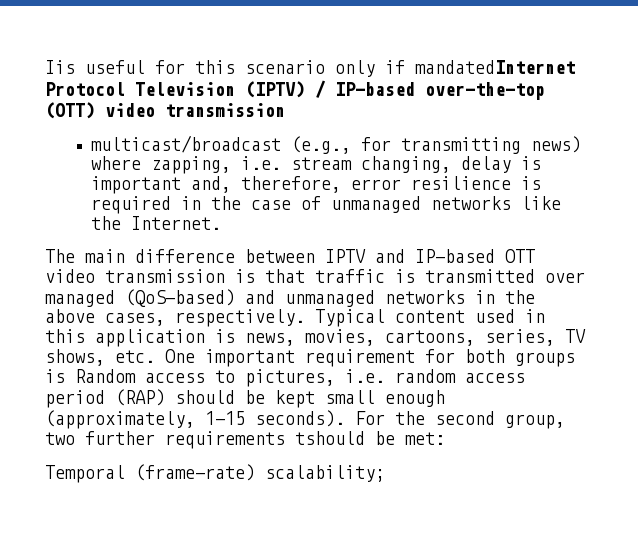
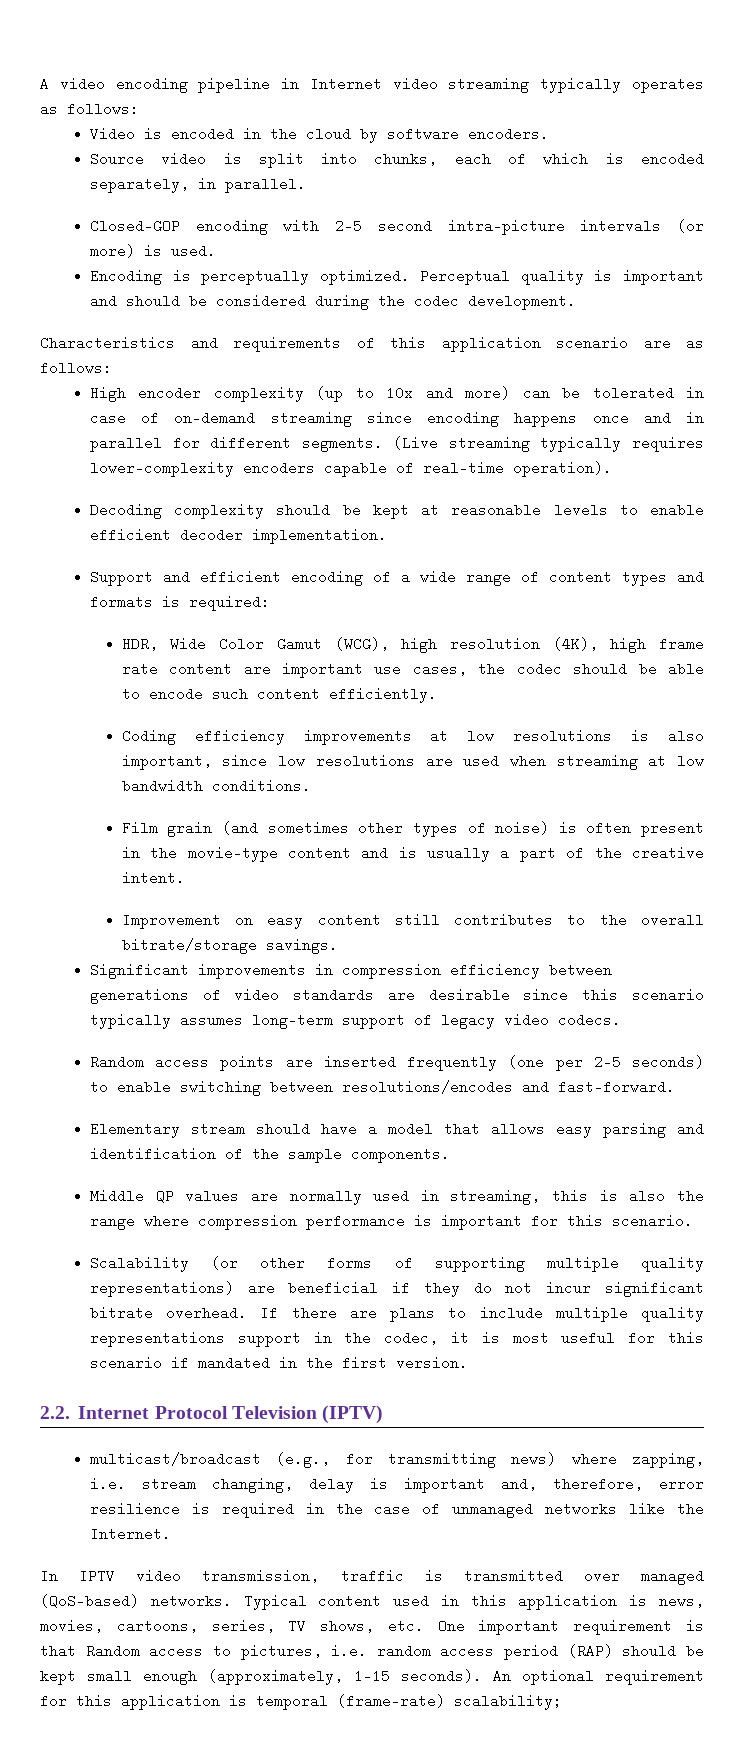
- Iis useful for this scenario only if mandatedInternet Protocol Television (IPTV) / IP-based over-the-top (OTT) video transmission
+ A video encoding pipeline in Internet video streaming typically operates as follows:
+ Video is encoded in the cloud by software encoders.
+ Source video is split into chunks, each of which is encoded separately, in parallel.
+ Closed-GOP encoding with 2-5 second intra-picture intervals (or more) is used.
+ Encoding is perceptually optimized. Perceptual quality is important and should be considered during the codec development.
+ Characteristics and requirements of this application scenario are as follows:
+ High encoder complexity (up to 10x and more) can be tolerated in case of on-demand streaming since encoding happens once and in parallel for different segments. (Live streaming typically requires lower-complexity encoders capable of real-time operation).
+ Decoding complexity should be kept at reasonable levels to enable efficient decoder implementation.
+ Support and efficient encoding of a wide range of content types and formats is required:
+ HDR, Wide Color Gamut (WCG), high resolution (4K), high frame rate content are important use cases, the codec should be able to encode such content efficiently.
+ Coding efficiency improvements at low resolutions is also important, since low resolutions are used when streaming at low bandwidth conditions.
+ Film grain (and sometimes other types of noise) is often present in the movie-type content and is usually a part of the creative intent.
+ Improvement on easy content still contributes to the overall bitrate/storage savings.
+ Significant improvements in compression efficiency between generations of video standards are desirable since this scenario typically assumes long-term support of legacy video codecs.
+ Random access points are inserted frequently (one per 2-5 seconds) to enable switching between resolutions/encodes and fast-forward.
+ Elementary stream should have a model that allows easy parsing and identification of the sample components.
+ Middle QP values are normally used in streaming, this is also the range where compression performance is important for this scenario.
+ Scalability (or other forms of supporting multiple quality representations) are beneficial if they do not incur significant bitrate overhead. If there are plans to include multiple quality representations support in the codec, it is most useful for this scenario if mandated in the first version.
+ 2.2. Internet Protocol Television (IPTV)
- The main difference between IPTV and IP-based OTT video transmission is that traffic is transmitted over managed (QoS-based) and unmanaged networks in the above cases, respectively.
+ In IPTV video transmission, traffic is transmitted over managed (QoS-based) networks.
- Typical content used in this application is news, movies, cartoons, series, TV shows, etc. One important requirement for both groups is Random access to pictures, i.e. random access period (RAP) should be kept small enough (approximately, 1-15 seconds).
+ Typical content used in this application is news, movies, cartoons, series, TV shows, etc. One important requirement is that Random access to pictures, i.e. random access period (RAP) should be kept small enough (approximately, 1-15 seconds).
- For the second group, two further requirements tshould be met:
- Temporal (frame-rate) scalability;
+ An optional requirement for this application is temporal (frame-rate) scalability;

